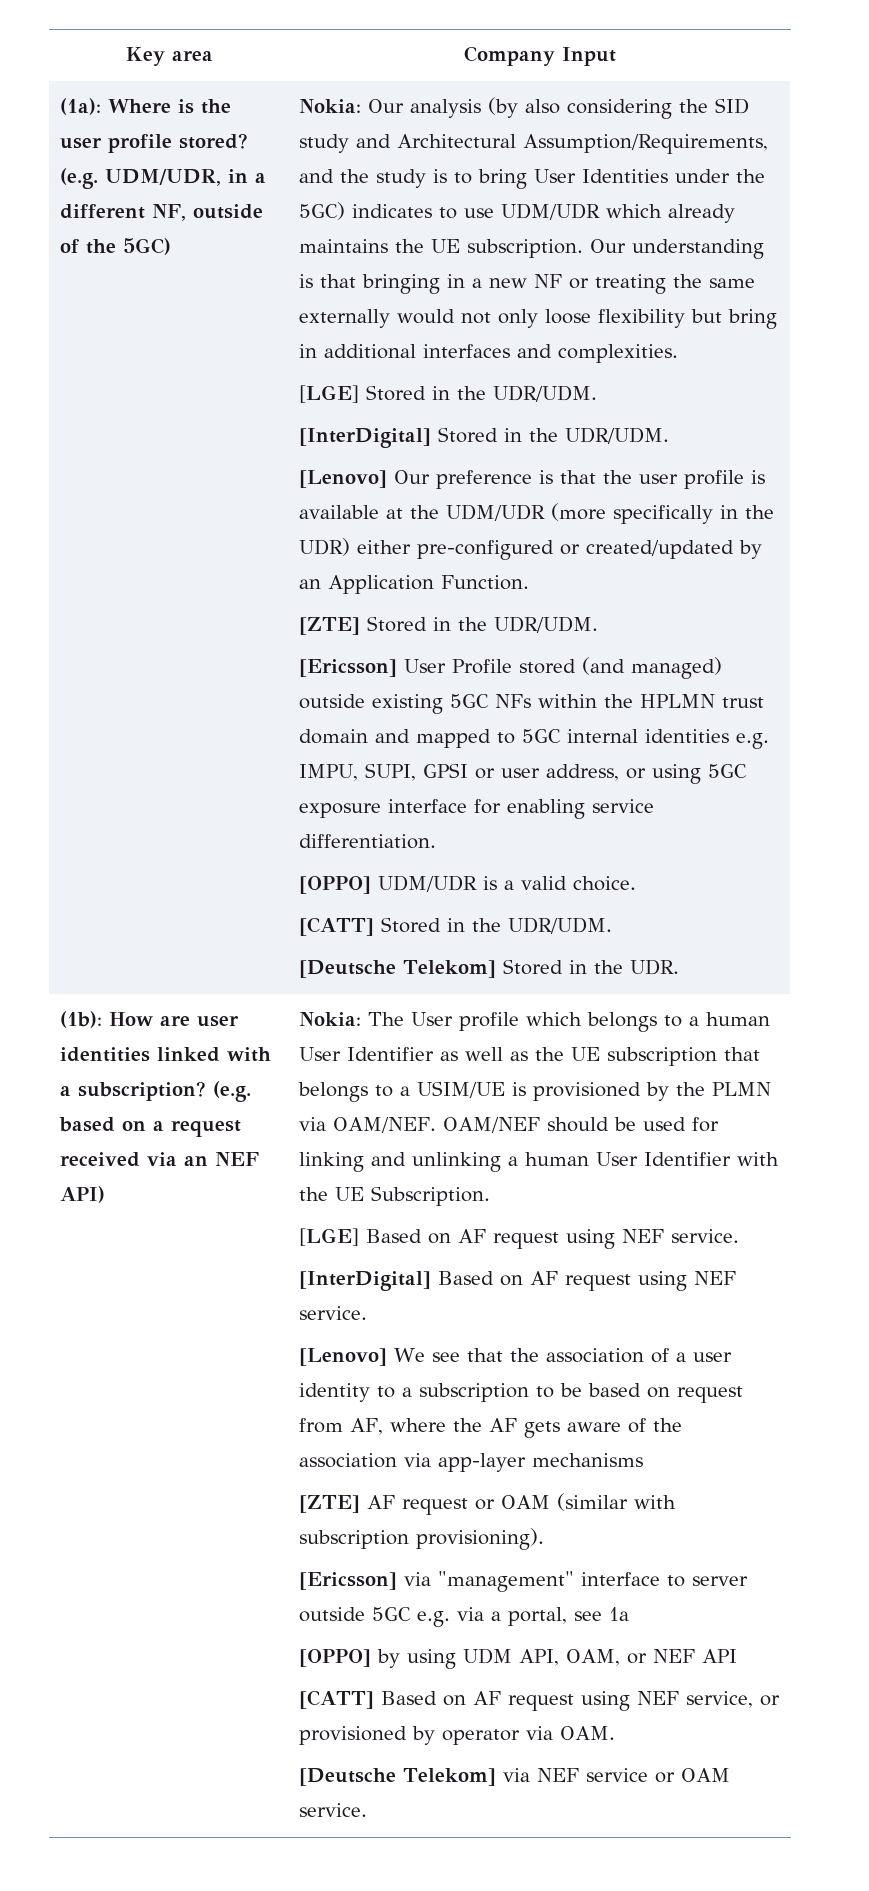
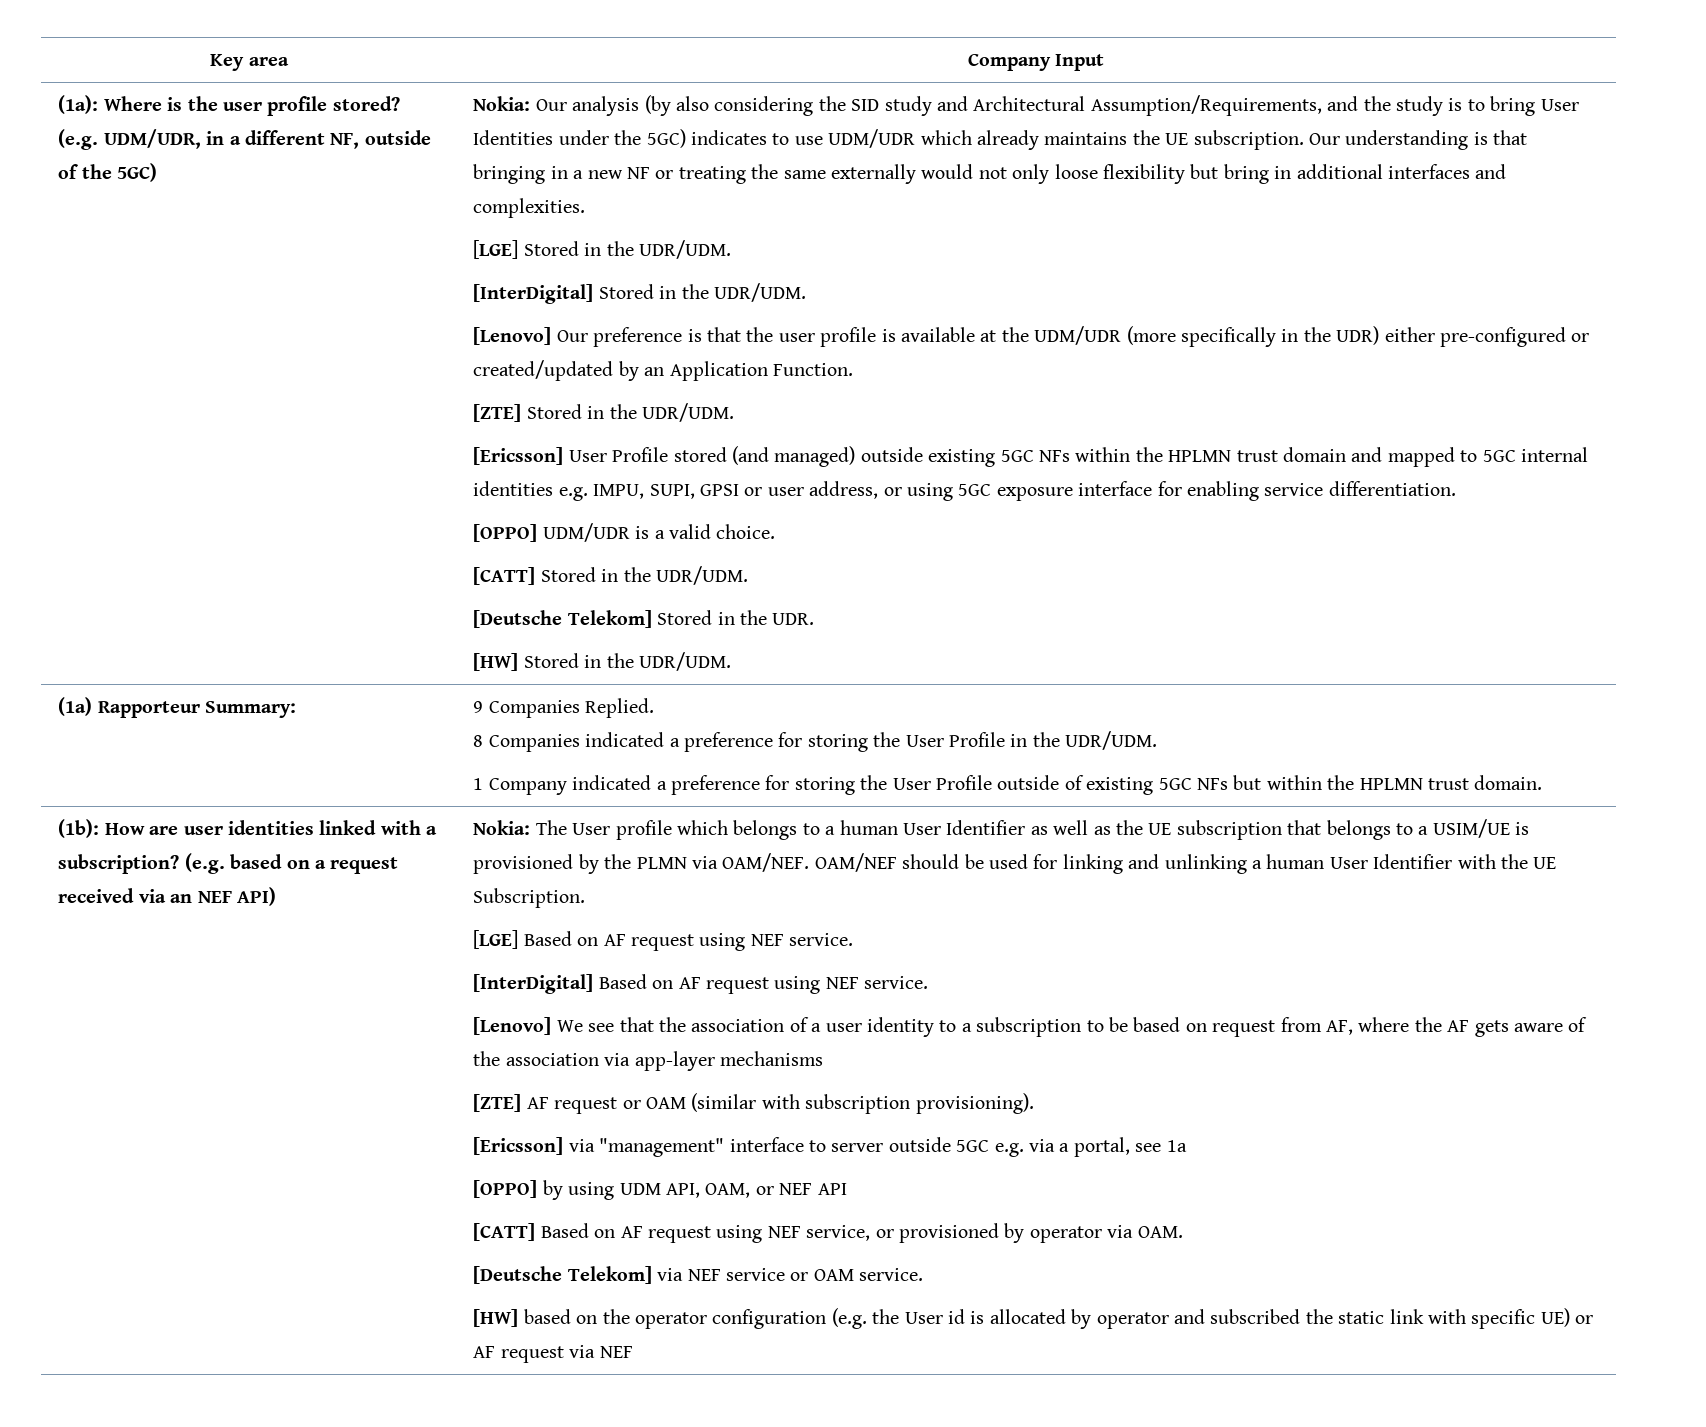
+ [HW] Stored in the UDR/UDM.
+ (1a) Rapporteur Summary: | 9 Companies Replied.
+ 8 Companies indicated a preference for storing the User Profile in the UDR/UDM.
+ 1 Company indicated a preference for storing the User Profile outside of existing 5GC NFs but within the HPLMN trust domain.
+ [HW] based on the operator configuration (e.g. the User id is allocated by operator and subscribed the static link with specific UE) or AF request via NEF

